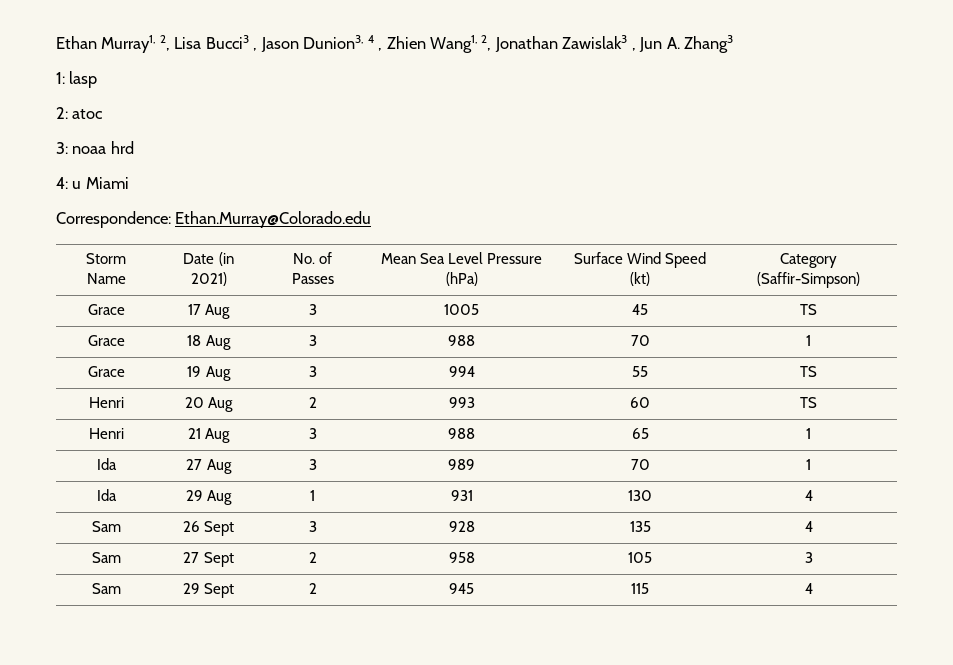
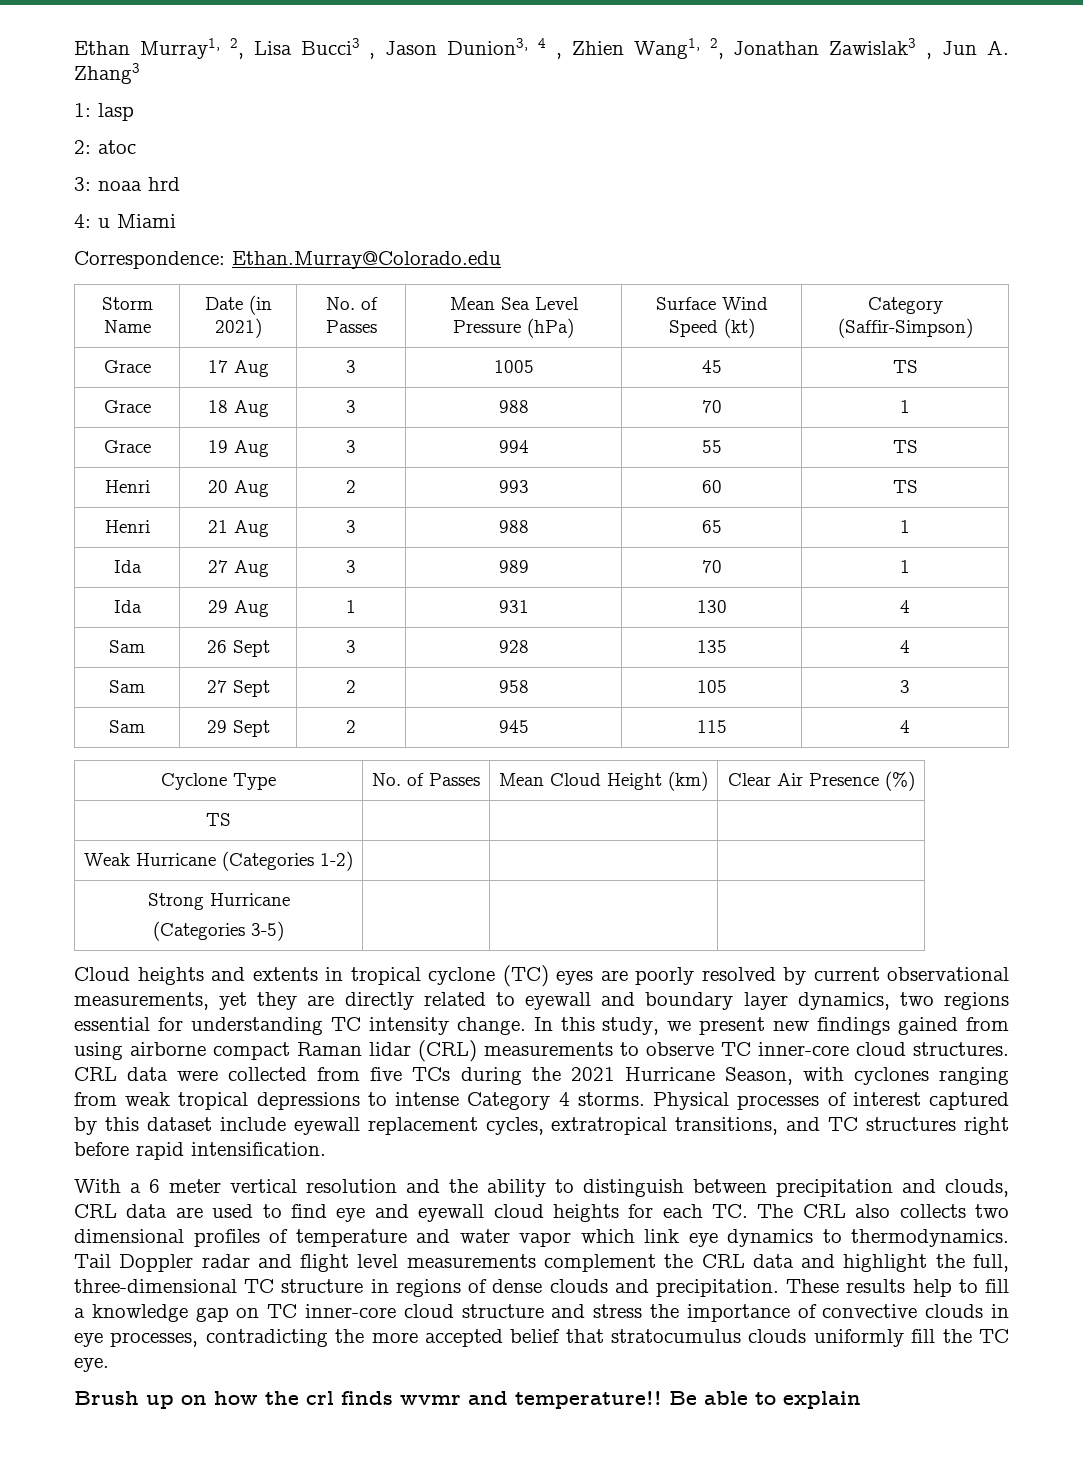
+ Cyclone Type | No. of Passes | Mean Cloud Height (km) | Clear Air Presence (%)
+ TS | | |
+ Weak Hurricane (Categories 1-2) | | |
+ Strong Hurricane
+ (Categories 3-5) | | |
+ Cloud heights and extents in tropical cyclone (TC) eyes are poorly resolved by current observational measurements, yet they are directly related to eyewall and boundary layer dynamics, two regions essential for understanding TC intensity change. In this study, we present new findings gained from using airborne compact Raman lidar (CRL) measurements to observe TC inner-core cloud structures. CRL data were collected from five TCs during the 2021 Hurricane Season, with cyclones ranging from weak tropical depressions to intense Category 4 storms. Physical processes of interest captured by this dataset include eyewall replacement cycles, extratropical transitions, and TC structures right before rapid intensification.
+ With a 6 meter vertical resolution and the ability to distinguish between precipitation and clouds, CRL data are used to find eye and eyewall cloud heights for each TC. The CRL also collects two dimensional profiles of temperature and water vapor which link eye dynamics to thermodynamics. Tail Doppler radar and flight level measurements complement the CRL data and highlight the full, three-dimensional TC structure in regions of dense clouds and precipitation. These results help to fill a knowledge gap on TC inner-core cloud structure and stress the importance of convective clouds in eye processes, contradicting the more accepted belief that stratocumulus clouds uniformly fill the TC eye.
+ Brush up on how the crl finds wvmr and temperature!! Be able to explain

